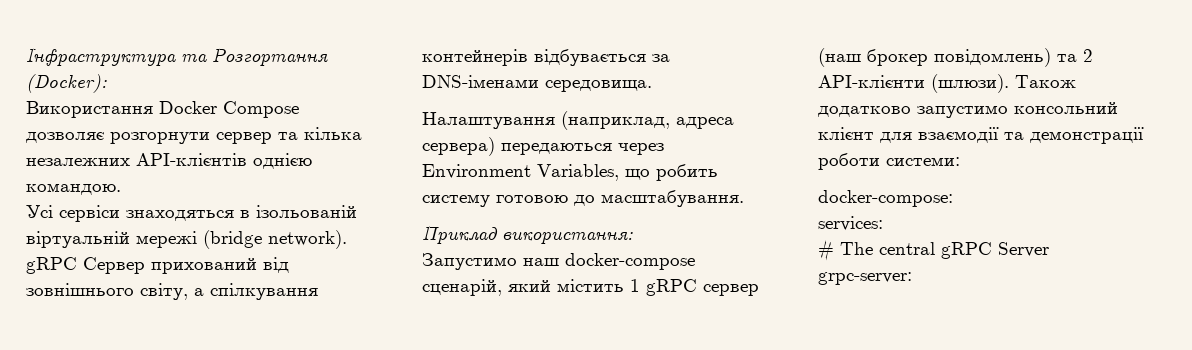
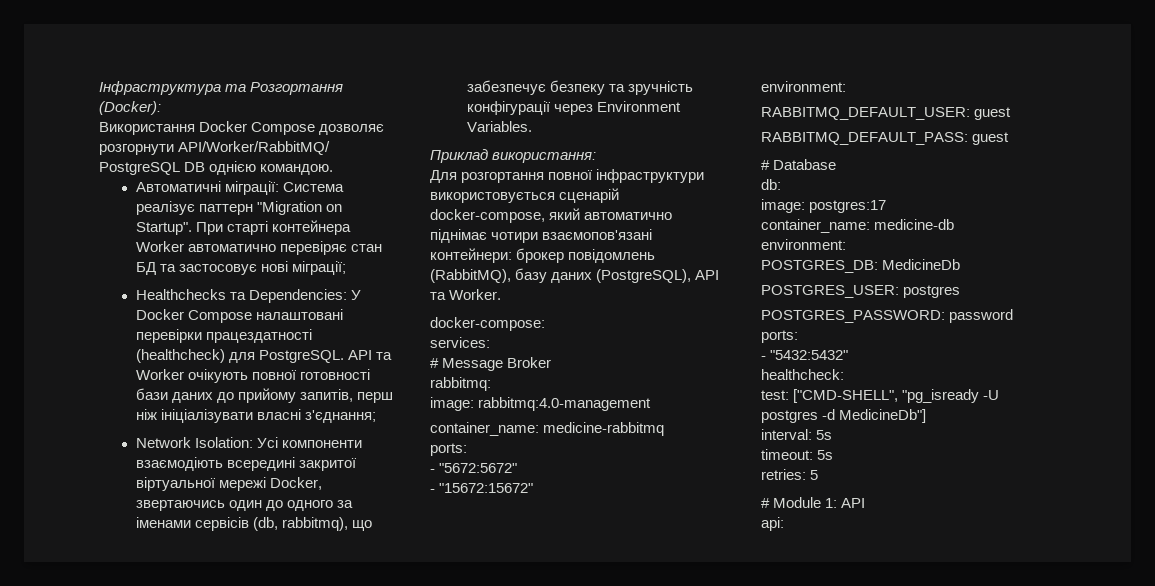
- Використання Docker Compose дозволяє розгорнути сервер та кілька незалежних API-клієнтів однією командою.
- Усі сервіси знаходяться в ізольованій віртуальній мережі (bridge network). gRPC Сервер прихований від зовнішнього світу, а спілкування контейнерів відбувається за DNS-іменами середовища.
- Налаштування (наприклад, адреса сервера) передаються через Environment Variables, що робить систему готовою до масштабування.
+ Використання Docker Compose дозволяє розгорнути API/Worker/RabbitMQ/ PostgreSQL DB однією командою.
+ Автоматичні міграції: Система реалізує паттерн "Migration on Startup". При старті контейнера Worker автоматично перевіряє стан БД та застосовує нові міграції;
+ Healthchecks та Dependencies: У Docker Compose налаштовані перевірки працездатності (healthcheck) для PostgreSQL. API та Worker очікують повної готовності бази даних до прийому запитів, перш ніж ініціалізувати власні з'єднання;
+ Network Isolation: Усі компоненти взаємодіють всередині закритої віртуальної мережі Docker, звертаючись один до одного за іменами сервісів (db, rabbitmq), що забезпечує безпеку та зручність конфігурації через Environment Variables.
  Приклад використання:
- Запустимо наш docker-compose сценарій, який містить 1 gRPC сервер (наш брокер повідомлень) та 2 API-клієнти (шлюзи). Також додатково запустимо консольний клієнт для взаємодії та демонстрації роботи системи:
+ Для розгортання повної інфраструктури використовується сценарій docker-compose, який автоматично піднімає чотири взаємопов'язані контейнери: брокер повідомлень (RabbitMQ), базу даних (PostgreSQL), API та Worker.
  docker-compose:
  services:
- # The central gRPC Server
- grpc-server:
+ # Message Broker
+ rabbitmq:
+ image: rabbitmq:4.0-management
+ container_name: medicine-rabbitmq
+ ports:
+ - "5672:5672"
+ - "15672:15672"
+ environment:
+ RABBITMQ_DEFAULT_USER: guest
+ RABBITMQ_DEFAULT_PASS: guest
+ # Database
+ db:
+ image: postgres:17
+ container_name: medicine-db
+ environment:
+ POSTGRES_DB: MedicineDb
+ POSTGRES_USER: postgres
+ POSTGRES_PASSWORD: password
+ ports:
+ - "5432:5432"
+ healthcheck:
+ test: ["CMD-SHELL", "pg_isready -U postgres -d MedicineDb"]
+ interval: 5s
+ timeout: 5s
+ retries: 5
+ # Module 1: API
+ api:

